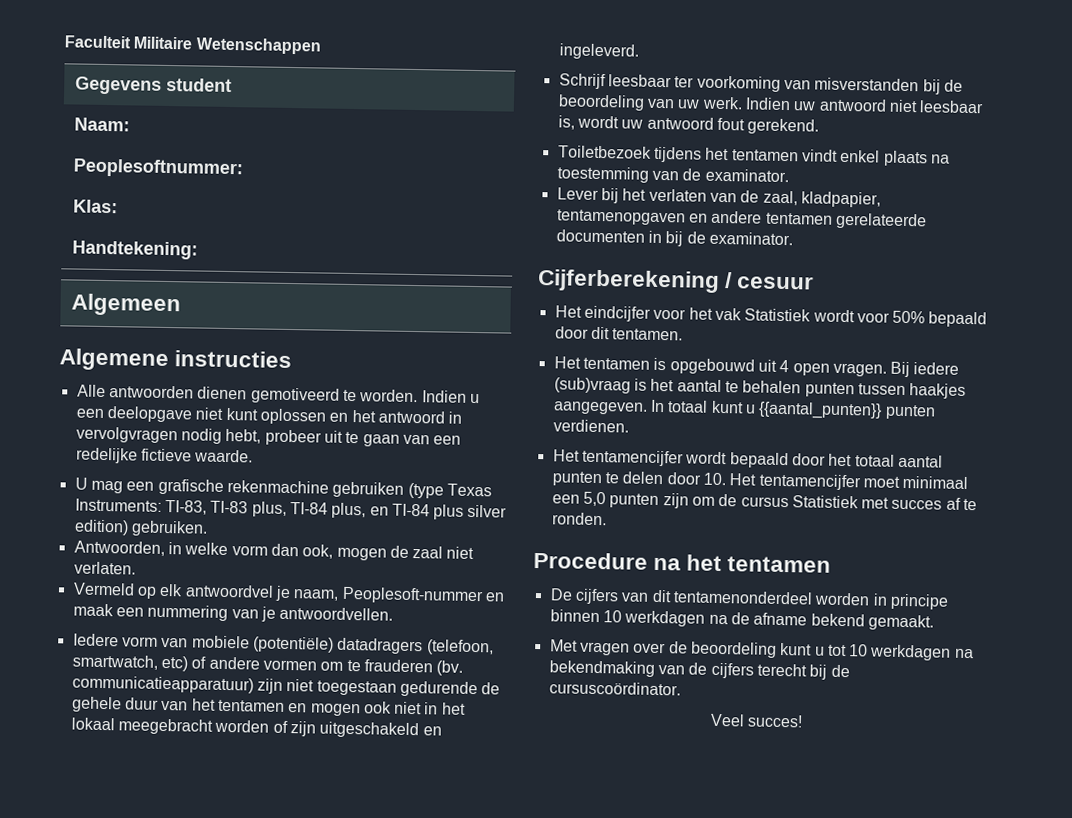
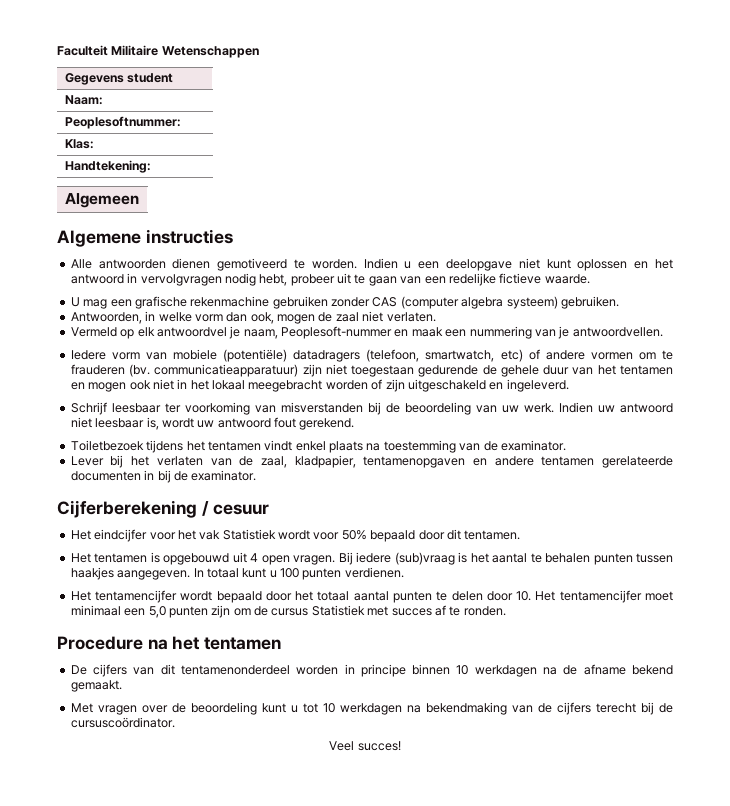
- U mag een grafische rekenmachine gebruiken (type Texas Instruments: TI-83, TI-83 plus, TI-84 plus, en TI-84 plus silver edition) gebruiken.
+ U mag een grafische rekenmachine gebruiken zonder CAS (computer algebra systeem) gebruiken.
- In totaal kunt u {{aantal_punten}} punten verdienen.
+ In totaal kunt u 100 punten verdienen.

